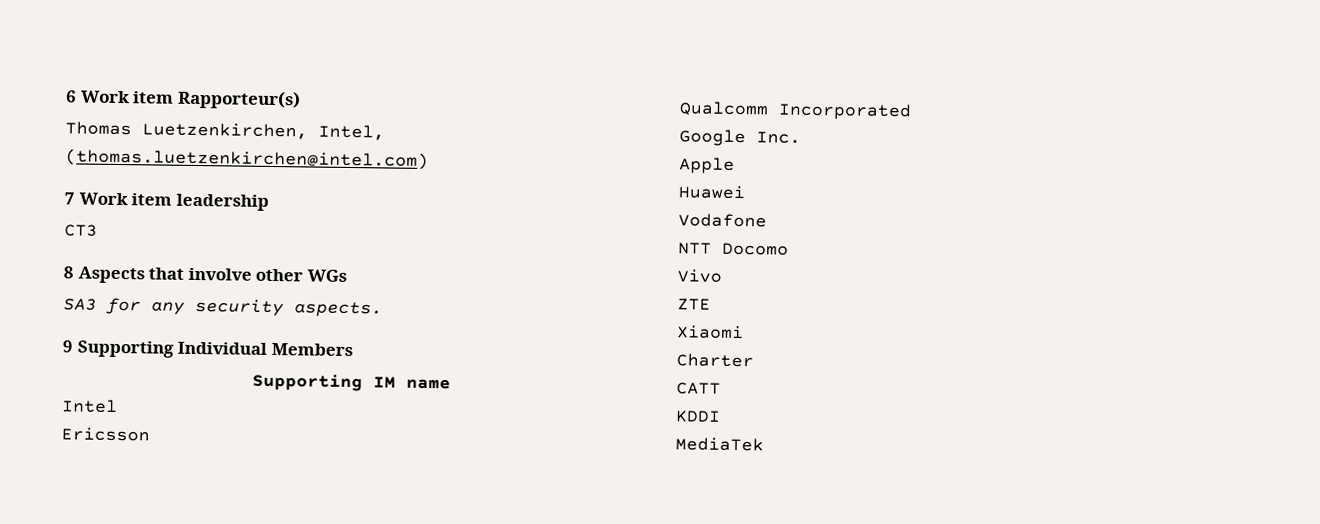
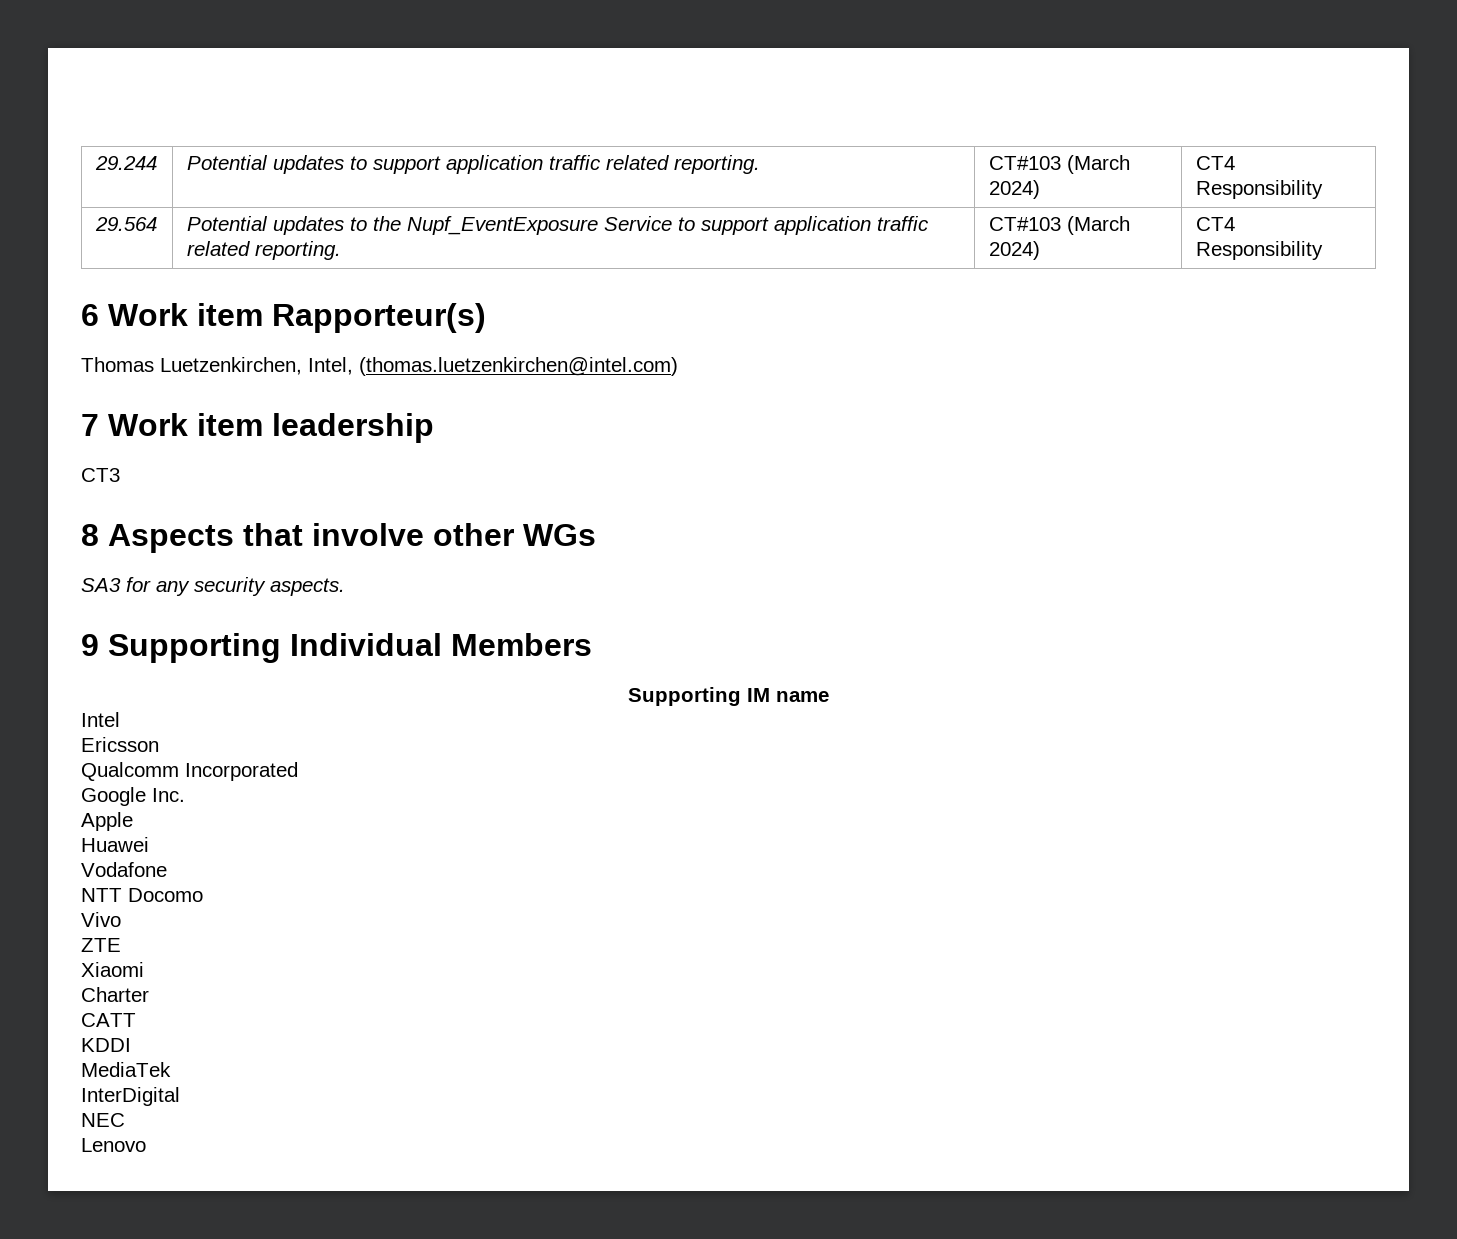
+ 29.244 | Potential updates to support application traffic related reporting. | CT#103 (March 2024) | CT4 Responsibility
+ 29.564 | Potential updates to the Nupf_EventExposure Service to support application traffic related reporting. | CT#103 (March 2024) | CT4 Responsibility
+ InterDigital
+ NEC
+ Lenovo

